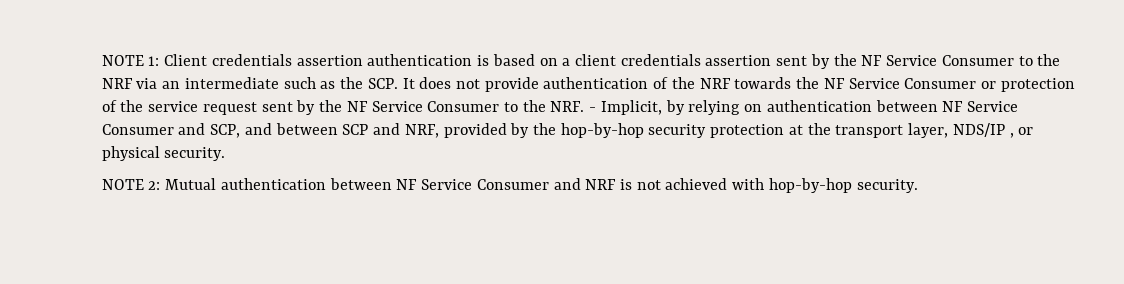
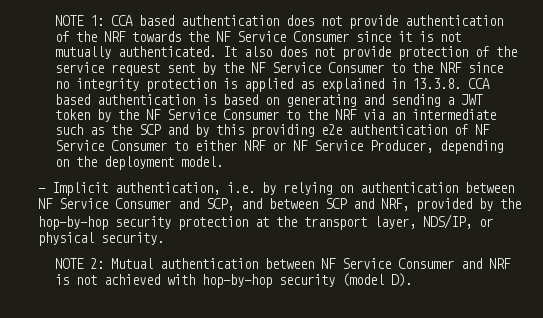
- NOTE 1: Client credentials assertion authentication is based on a client credentials assertion sent by the NF Service Consumer to the NRF via an intermediate such as the SCP. It does not provide authentication of the NRF towards the NF Service Consumer or protection of the service request sent by the NF Service Consumer to the NRF. - Implicit, by relying on authentication between NF Service Consumer and SCP, and between SCP and NRF, provided by the hop-by-hop security protection at the transport layer, NDS/IP , or physical security.
+ NOTE 1: CCA based authentication does not provide authentication of the NRF towards the NF Service Consumer since it is not mutually authenticated. It also does not provide protection of the service request sent by the NF Service Consumer to the NRF since no integrity protection is applied as explained in 13.3.8. CCA based authentication is based on generating and sending a JWT token by the NF Service Consumer to the NRF via an intermediate such as the SCP and by this providing e2e authentication of NF Service Consumer to either NRF or NF Service Producer, depending on the deployment model.
+ - Implicit authentication, i.e. by relying on authentication between NF Service Consumer and SCP, and between SCP and NRF, provided by the hop-by-hop security protection at the transport layer, NDS/IP, or physical security.
- NOTE 2: Mutual authentication between NF Service Consumer and NRF is not achieved with hop-by-hop security.
+ NOTE 2: Mutual authentication between NF Service Consumer and NRF is not achieved with hop-by-hop security (model D).

